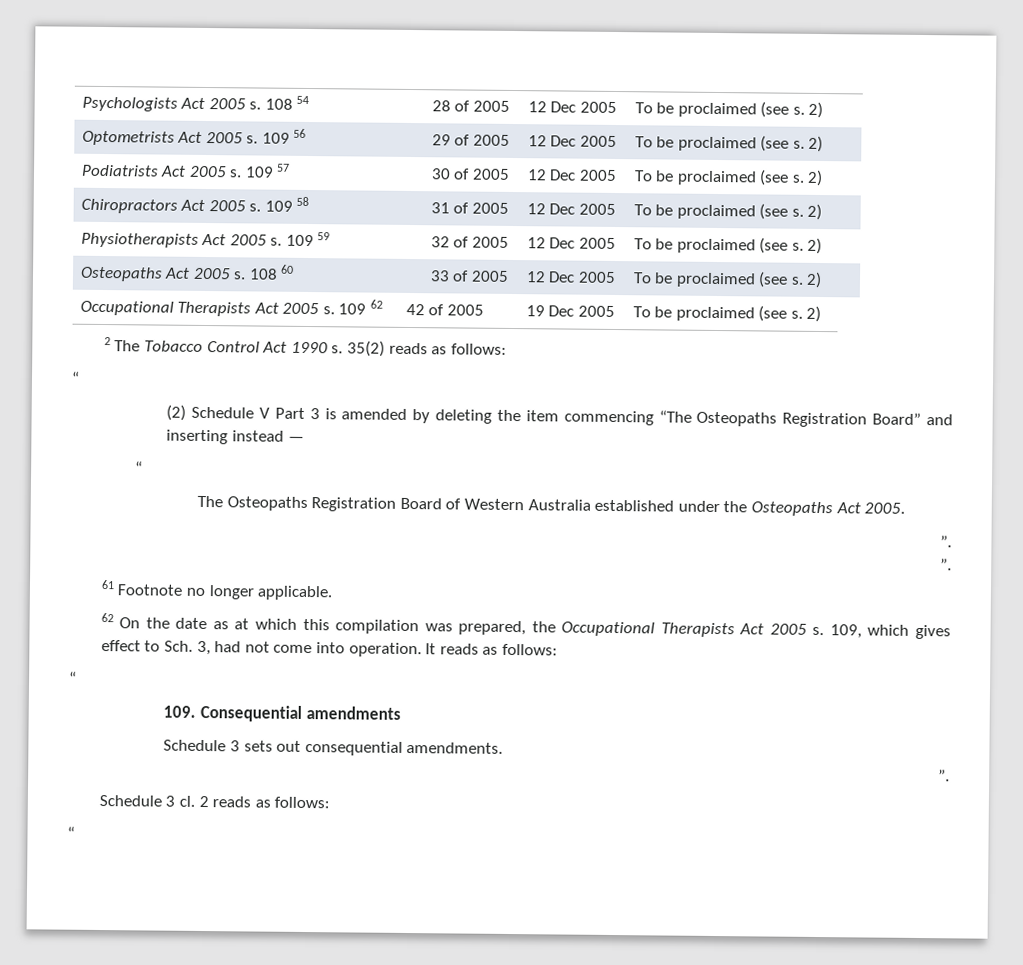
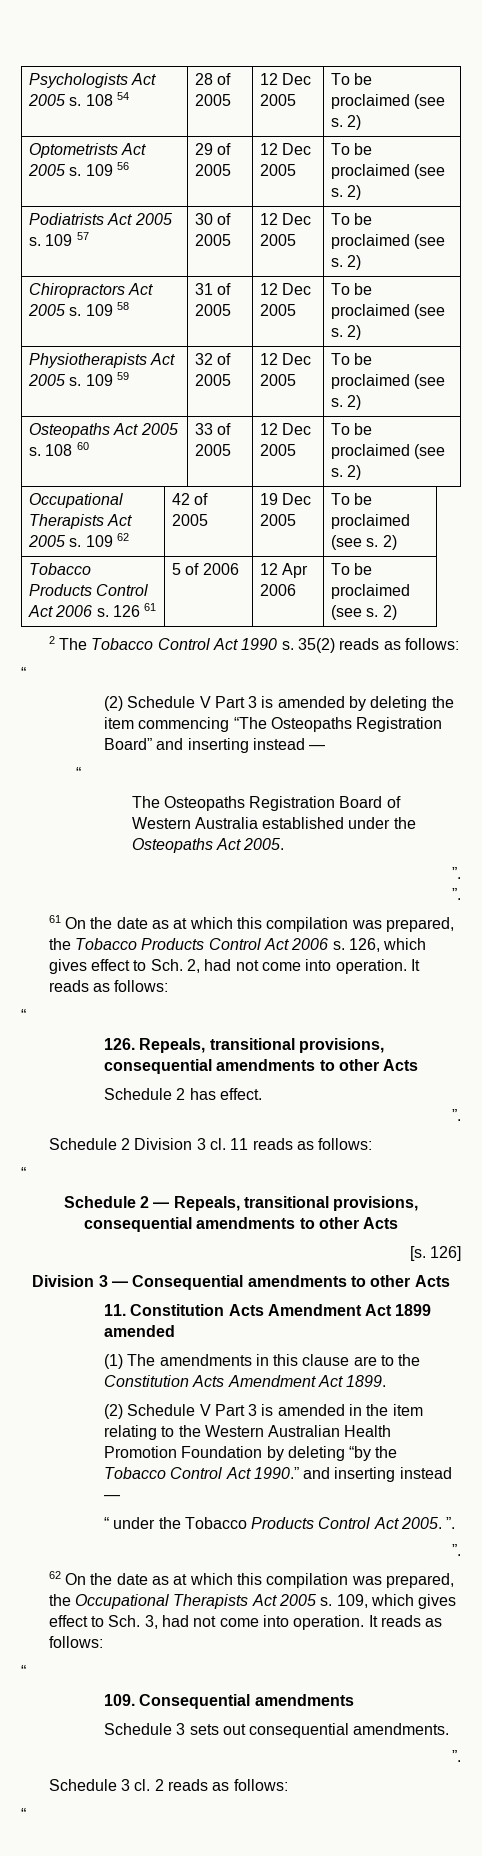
+ Tobacco Products Control Act 2006 s. 126 61 | 5 of 2006 | 12 Apr 2006 | To be proclaimed (see s. 2)
- 61 Footnote no longer applicable.
+ 61 On the date as at which this compilation was prepared, the Tobacco Products Control Act 2006 s. 126, which gives effect to Sch. 2, had not come into operation. It reads as follows:
+ “
+ 126. Repeals, transitional provisions, consequential amendments to other Acts
+ Schedule 2 has effect.
+ ”.
+ Schedule 2 Division 3 cl. 11 reads as follows:
+ “
+ Schedule 2 — Repeals, transitional provisions, consequential amendments to other Acts
+ [s. 126]
+ Division 3 — Consequential amendments to other Acts
+ 11. Constitution Acts Amendment Act 1899 amended
+ (1) The amendments in this clause are to the Constitution Acts Amendment Act 1899.
+ (2) Schedule V Part 3 is amended in the item relating to the Western Australian Health Promotion Foundation by deleting “by the Tobacco Control Act 1990.” and inserting instead —
+ “ under the Tobacco Products Control Act 2005. ”.
+ ”.

